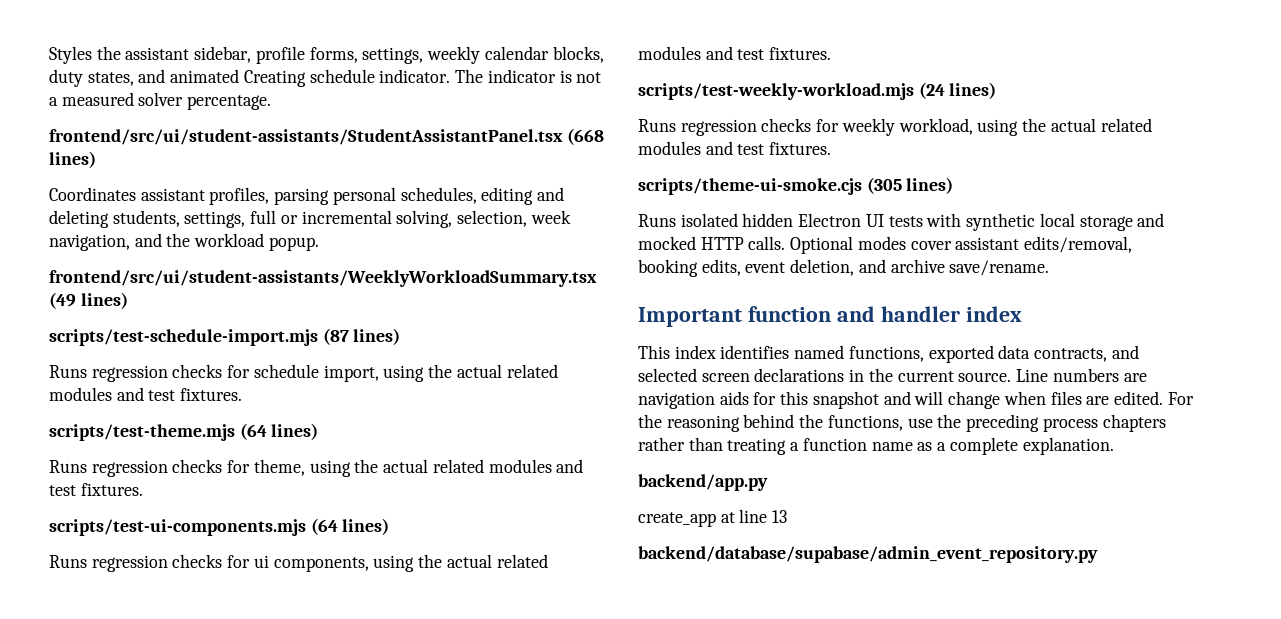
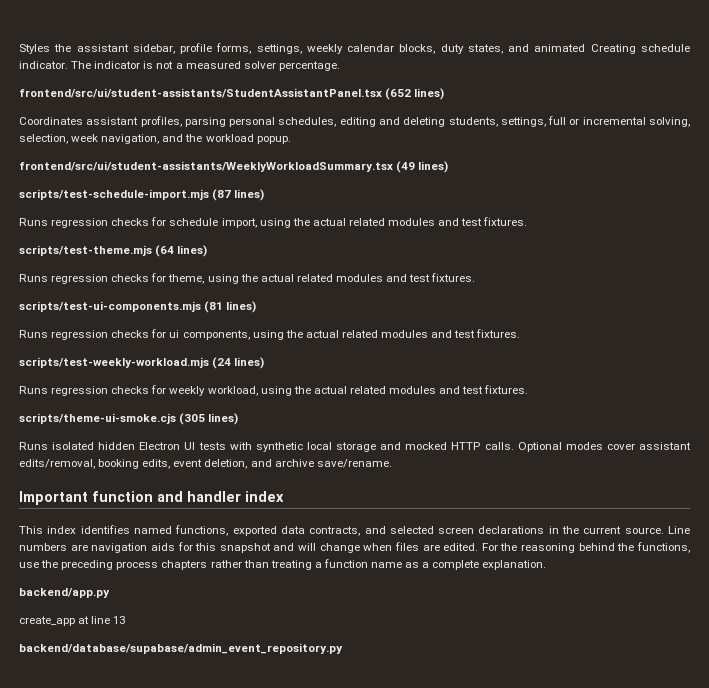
- frontend/src/ui/student-assistants/StudentAssistantPanel.tsx (668 lines)
+ frontend/src/ui/student-assistants/StudentAssistantPanel.tsx (652 lines)
- scripts/test-ui-components.mjs (64 lines)
+ scripts/test-ui-components.mjs (81 lines)

